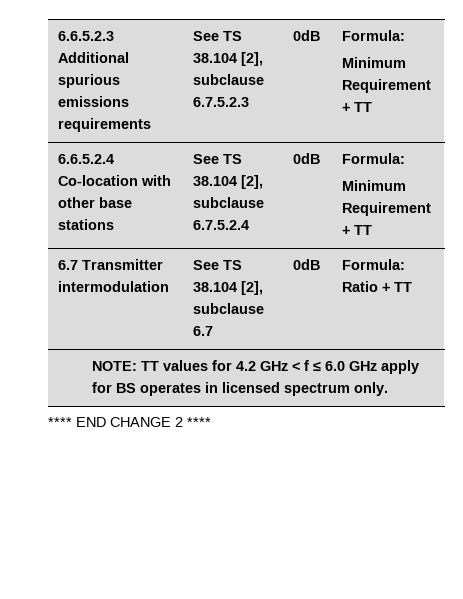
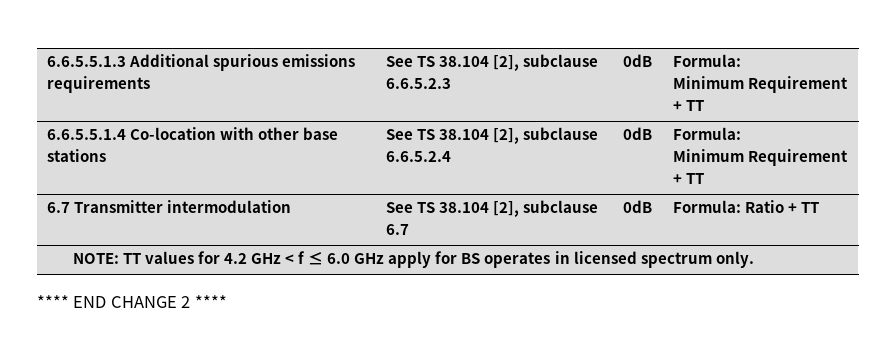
- 6.6.5.2.3 Additional spurious emissions requirements | See TS 38.104 [2], subclause 6.7.5.2.3 | 0dB | Formula:
+ 6.6.5.5.1.3 Additional spurious emissions requirements | See TS 38.104 [2], subclause 6.6.5.2.3 | 0dB | Formula:
  Minimum Requirement + TT
- 6.6.5.2.4 Co-location with other base stations | See TS 38.104 [2], subclause 6.7.5.2.4 | 0dB | Formula:
+ 6.6.5.5.1.4 Co-location with other base stations | See TS 38.104 [2], subclause 6.6.5.2.4 | 0dB | Formula:

